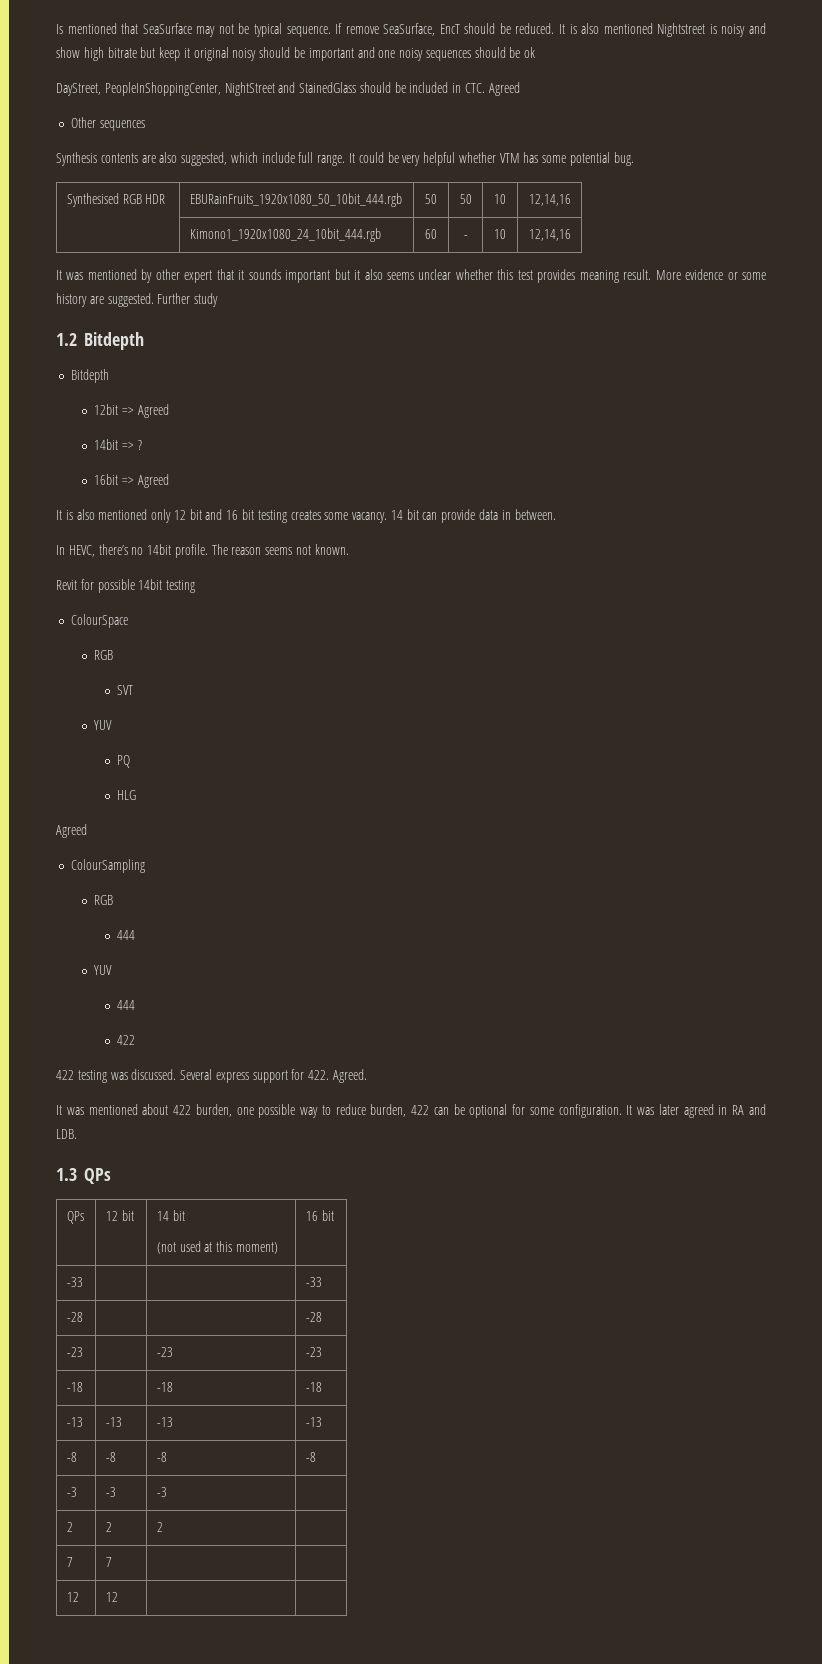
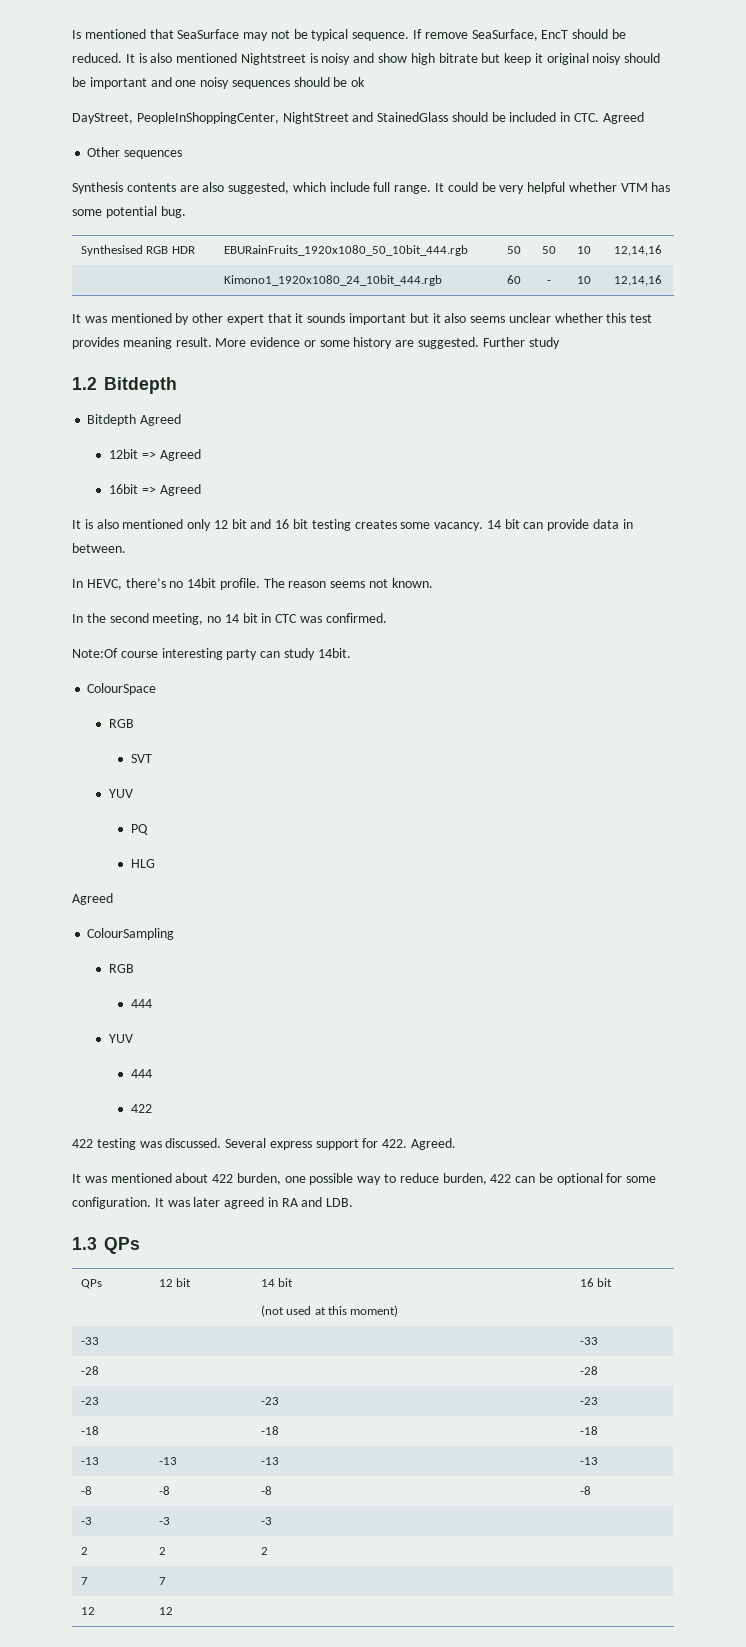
  1.2 Bitdepth
- Bitdepth
+ Bitdepth Agreed
- 14bit => ?
- Revit for possible 14bit testing
+ In the second meeting, no 14 bit in CTC was confirmed.
+ Note:Of course interesting party can study 14bit.

